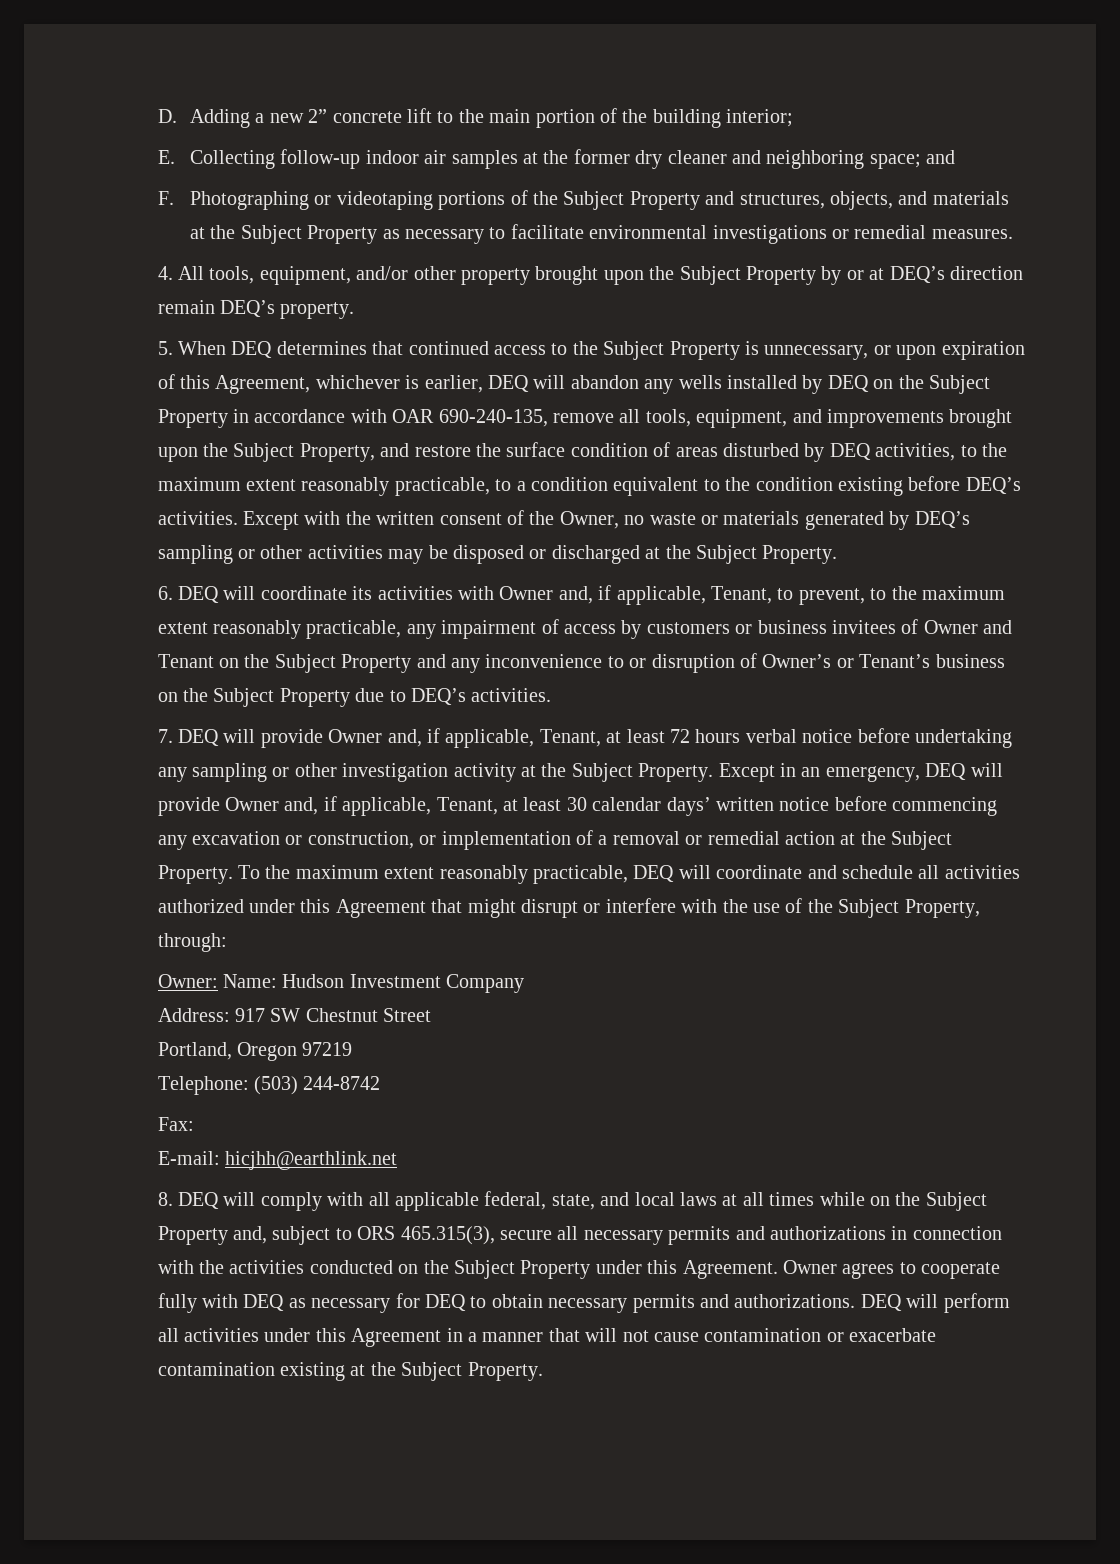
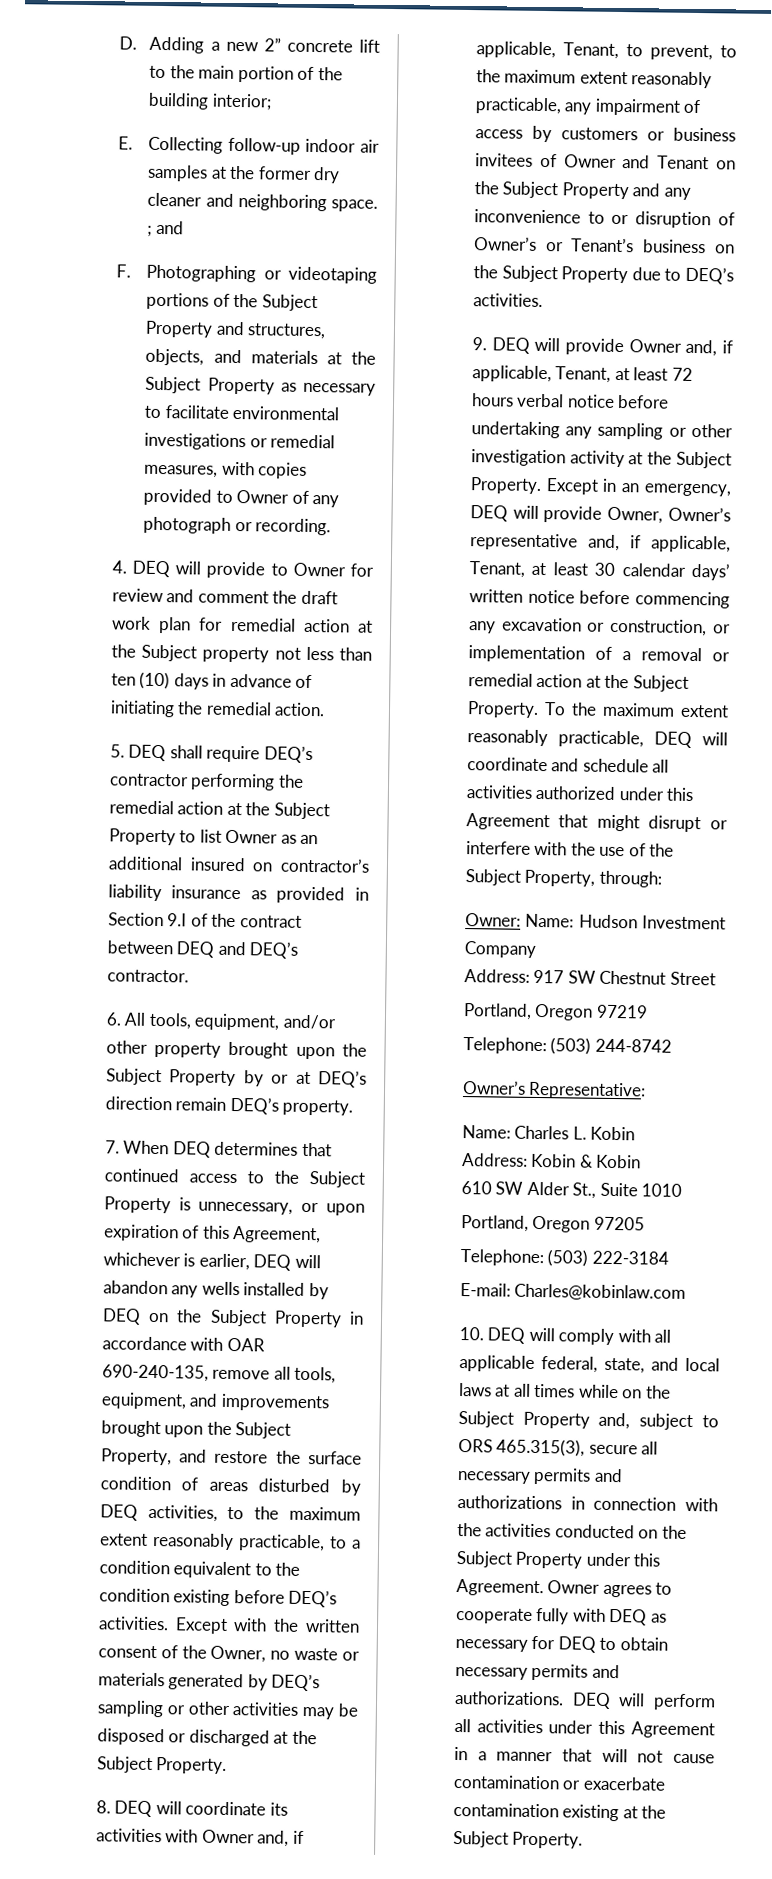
- E. Collecting follow-up indoor air samples at the former dry cleaner and neighboring space; and
+ E. Collecting follow-up indoor air samples at the former dry cleaner and neighboring space. ; and
- F. Photographing or videotaping portions of the Subject Property and structures, objects, and materials at the Subject Property as necessary to facilitate environmental investigations or remedial measures.
- 4. All tools, equipment, and/or other property brought upon the Subject Property by or at DEQ’s direction remain DEQ’s property.
+ F. Photographing or videotaping portions of the Subject Property and structures, objects, and materials at the Subject Property as necessary to facilitate environmental investigations or remedial measures, with copies provided to Owner of any photograph or recording.
+ 4. DEQ will provide to Owner for review and comment the draft work plan for remedial action at the Subject property not less than ten (10) days in advance of initiating the remedial action.
+ 5. DEQ shall require DEQ’s contractor performing the remedial action at the Subject Property to list Owner as an additional insured on contractor’s liability insurance as provided in Section 9.I of the contract between DEQ and DEQ’s contractor.
+ 6. All tools, equipment, and/or other property brought upon the Subject Property by or at DEQ’s direction remain DEQ’s property.
- 5. When DEQ determines that continued access to the Subject Property is unnecessary, or upon expiration of this Agreement, whichever is earlier, DEQ will abandon any wells installed by DEQ on the Subject Property in accordance with OAR 690-240-135, remove all tools, equipment, and improvements brought upon the Subject Property, and restore the surface condition of areas disturbed by DEQ activities, to the maximum extent reasonably practicable, to a condition equivalent to the condition existing before DEQ’s activities.
+ 7. When DEQ determines that continued access to the Subject Property is unnecessary, or upon expiration of this Agreement, whichever is earlier, DEQ will abandon any wells installed by DEQ on the Subject Property in accordance with OAR 690-240-135, remove all tools, equipment, and improvements brought upon the Subject Property, and restore the surface condition of areas disturbed by DEQ activities, to the maximum extent reasonably practicable, to a condition equivalent to the condition existing before DEQ’s activities.
- 6. DEQ will coordinate its activities with Owner and, if applicable, Tenant, to prevent, to the maximum extent reasonably practicable, any impairment of access by customers or business invitees of Owner and Tenant on the Subject Property and any inconvenience to or disruption of Owner’s or Tenant’s business on the Subject Property due to DEQ’s activities.
+ 8. DEQ will coordinate its activities with Owner and, if applicable, Tenant, to prevent, to the maximum extent reasonably practicable, any impairment of access by customers or business invitees of Owner and Tenant on the Subject Property and any inconvenience to or disruption of Owner’s or Tenant’s business on the Subject Property due to DEQ’s activities.
- 7. DEQ will provide Owner and, if applicable, Tenant, at least 72 hours verbal notice before undertaking any sampling or other investigation activity at the Subject Property.
+ 9. DEQ will provide Owner and, if applicable, Tenant, at least 72 hours verbal notice before undertaking any sampling or other investigation activity at the Subject Property.
- Except in an emergency, DEQ will provide Owner and, if applicable, Tenant, at least 30 calendar days’ written notice before commencing any excavation or construction, or implementation of a removal or remedial action at the Subject Property.
+ Except in an emergency, DEQ will provide Owner, Owner’s representative and, if applicable, Tenant, at least 30 calendar days’ written notice before commencing any excavation or construction, or implementation of a removal or remedial action at the Subject Property.
- Fax:
+ Owner’s Representative:
+ Name: Charles L. Kobin
+ Address: Kobin & Kobin
+ 610 SW Alder St., Suite 1010
+ Portland, Oregon 97205
+ Telephone: (503) 222-3184
- E-mail: hicjhh@earthlink.net
- 8. DEQ will comply with all applicable federal, state, and local laws at all times while on the Subject Property and, subject to ORS 465.315(3), secure all necessary permits and authorizations in connection with the activities conducted on the Subject Property under this Agreement.
+ E-mail: Charles@kobinlaw.com
+ 10. DEQ will comply with all applicable federal, state, and local laws at all times while on the Subject Property and, subject to ORS 465.315(3), secure all necessary permits and authorizations in connection with the activities conducted on the Subject Property under this Agreement.

